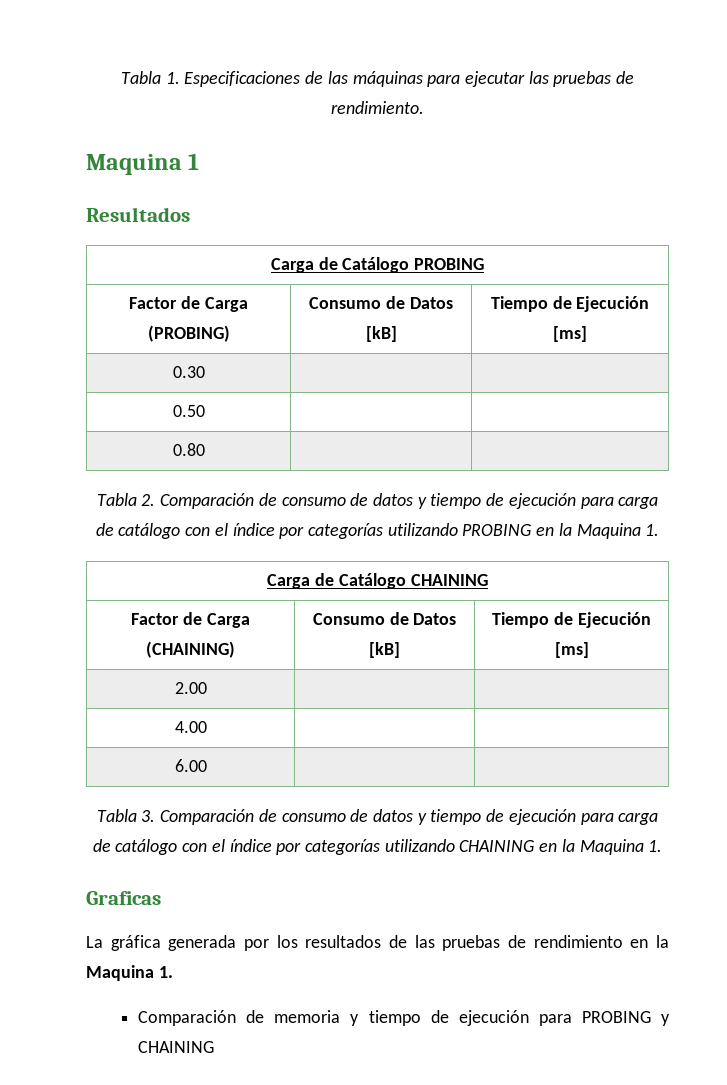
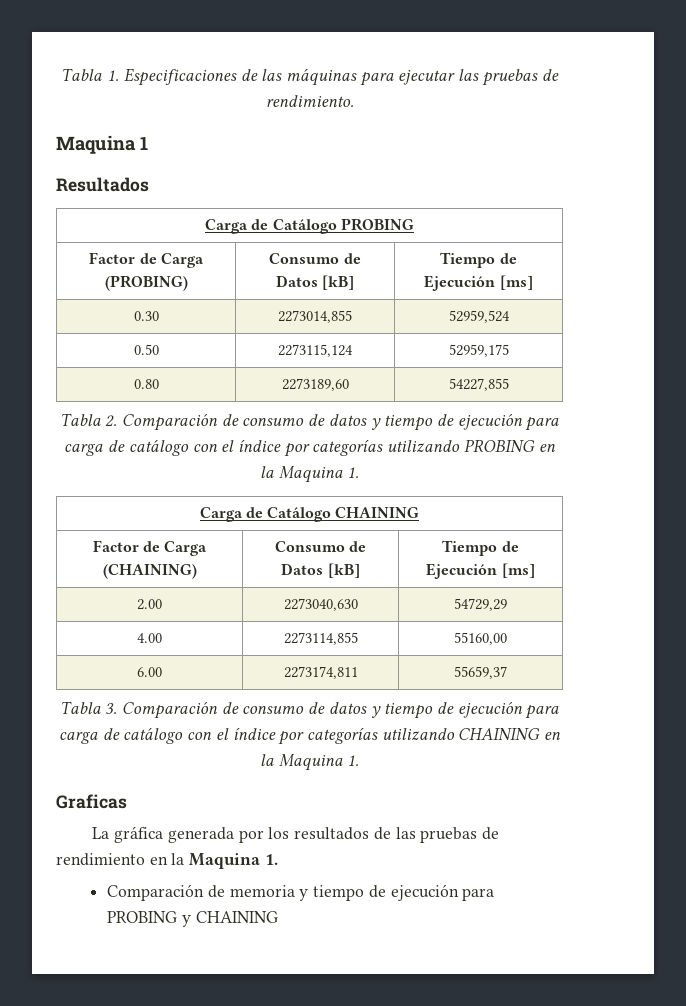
- 0.30 | |
+ 0.30 | 2273014,855 | 52959,524
- 0.50 | |
+ 0.50 | 2273115,124 | 52959,175
- 0.80 | |
+ 0.80 | 2273189,60 | 54227,855
- 2.00 | |
+ 2.00 | 2273040,630 | 54729,29
- 4.00 | |
+ 4.00 | 2273114,855 | 55160,00
- 6.00 | |
+ 6.00 | 2273174,811 | 55659,37

